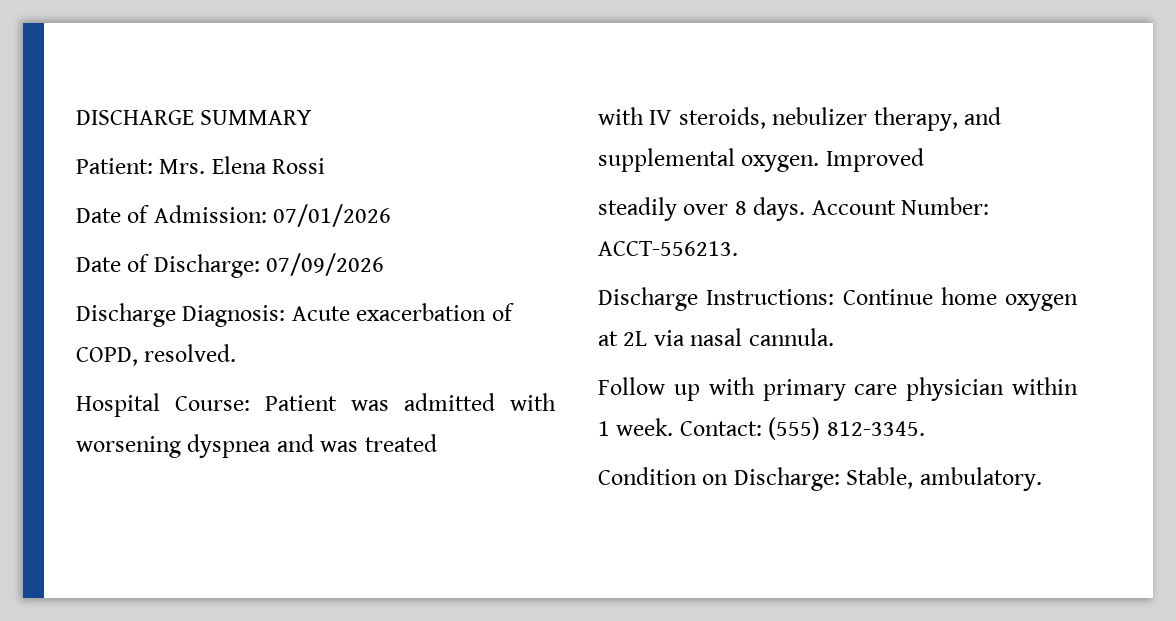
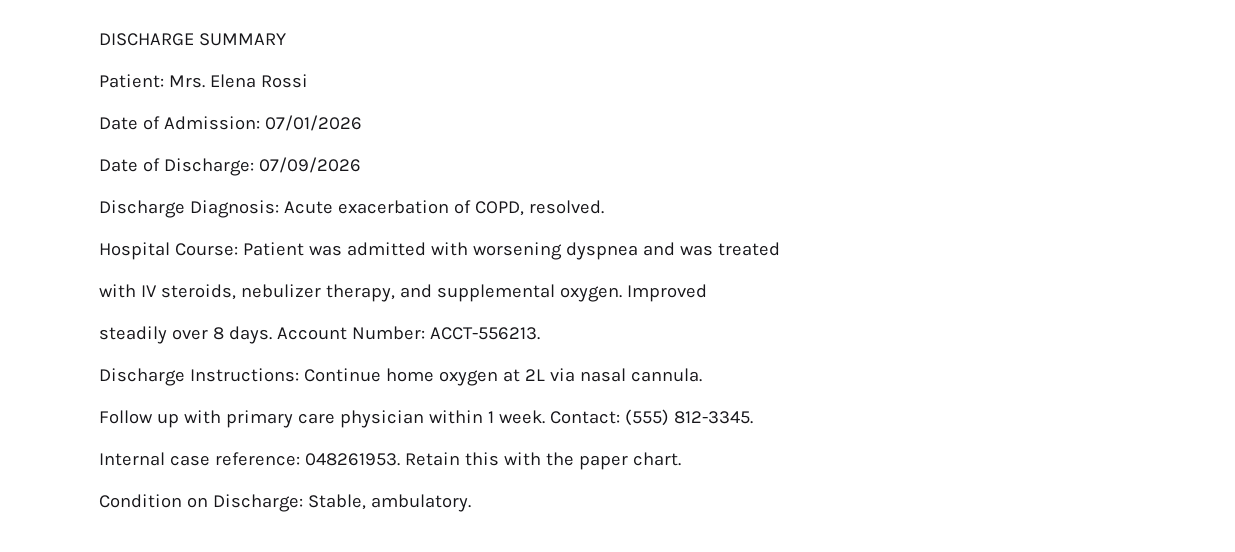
+ Internal case reference: 048261953. Retain this with the paper chart.

